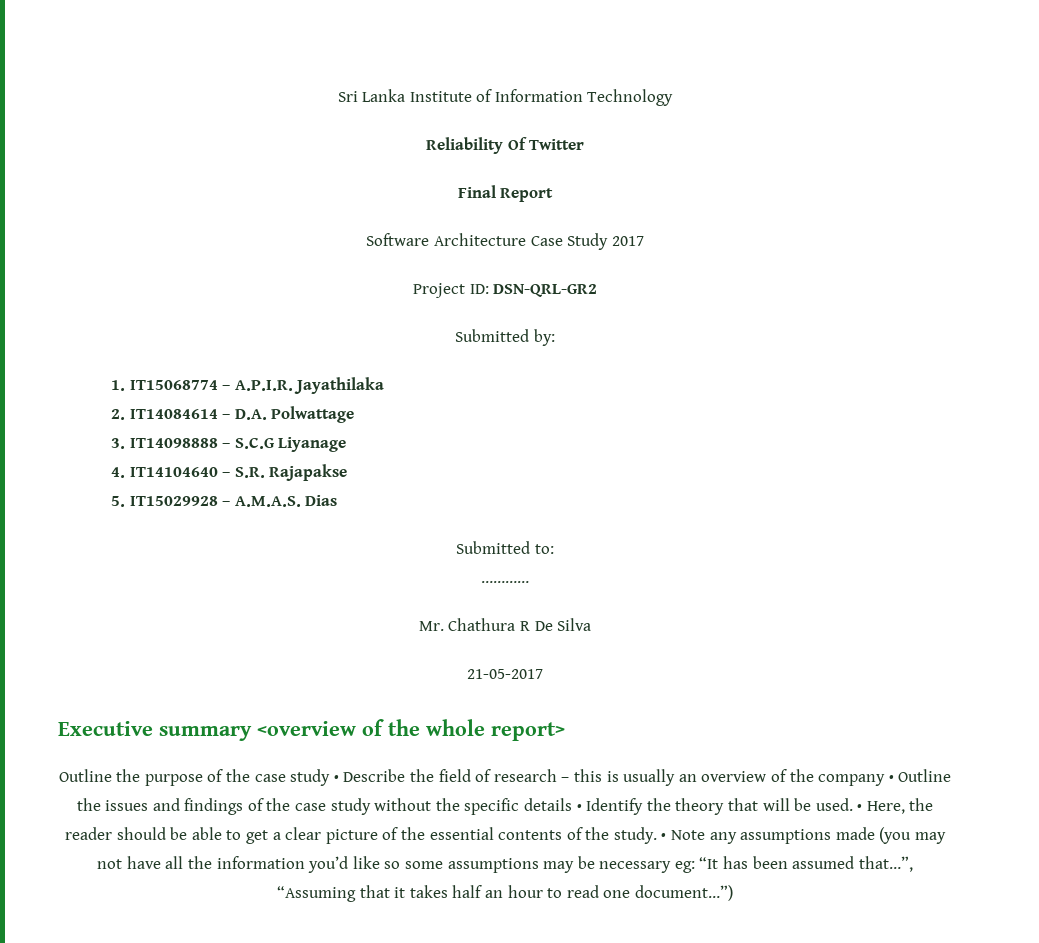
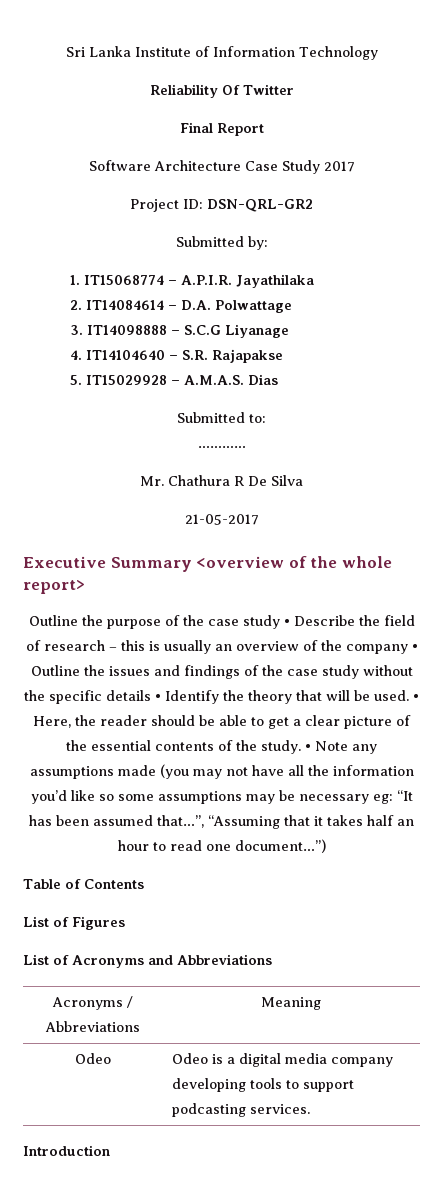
- Executive summary <overview of the whole report>
+ Executive Summary <overview of the whole report>
+ Table of Contents
+ List of Figures
+ List of Acronyms and Abbreviations
+ Acronyms / Abbreviations | Meaning
+ Odeo | Odeo is a digital media company developing tools to support podcasting services.
+ Introduction

